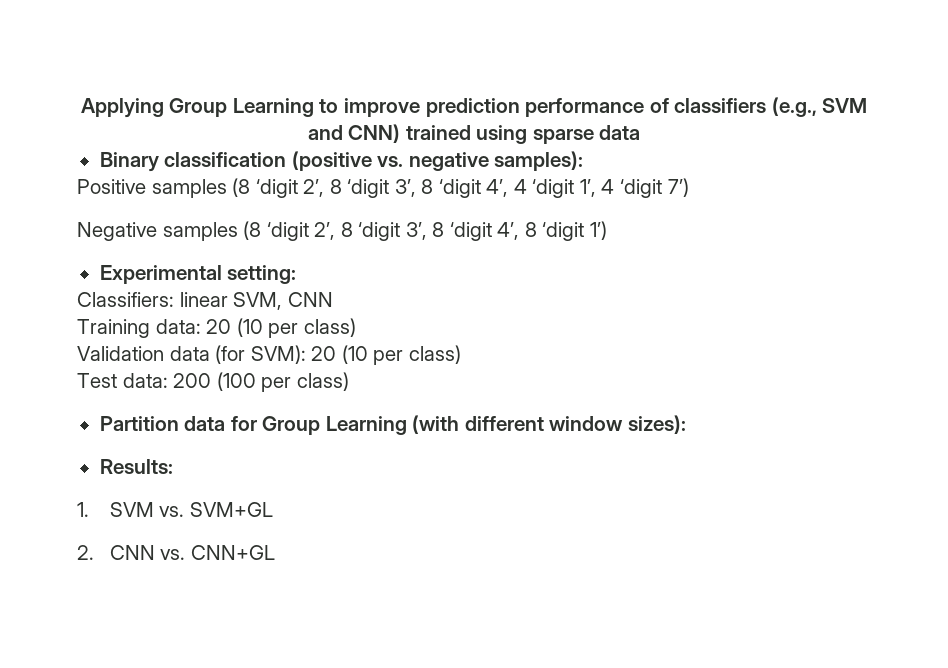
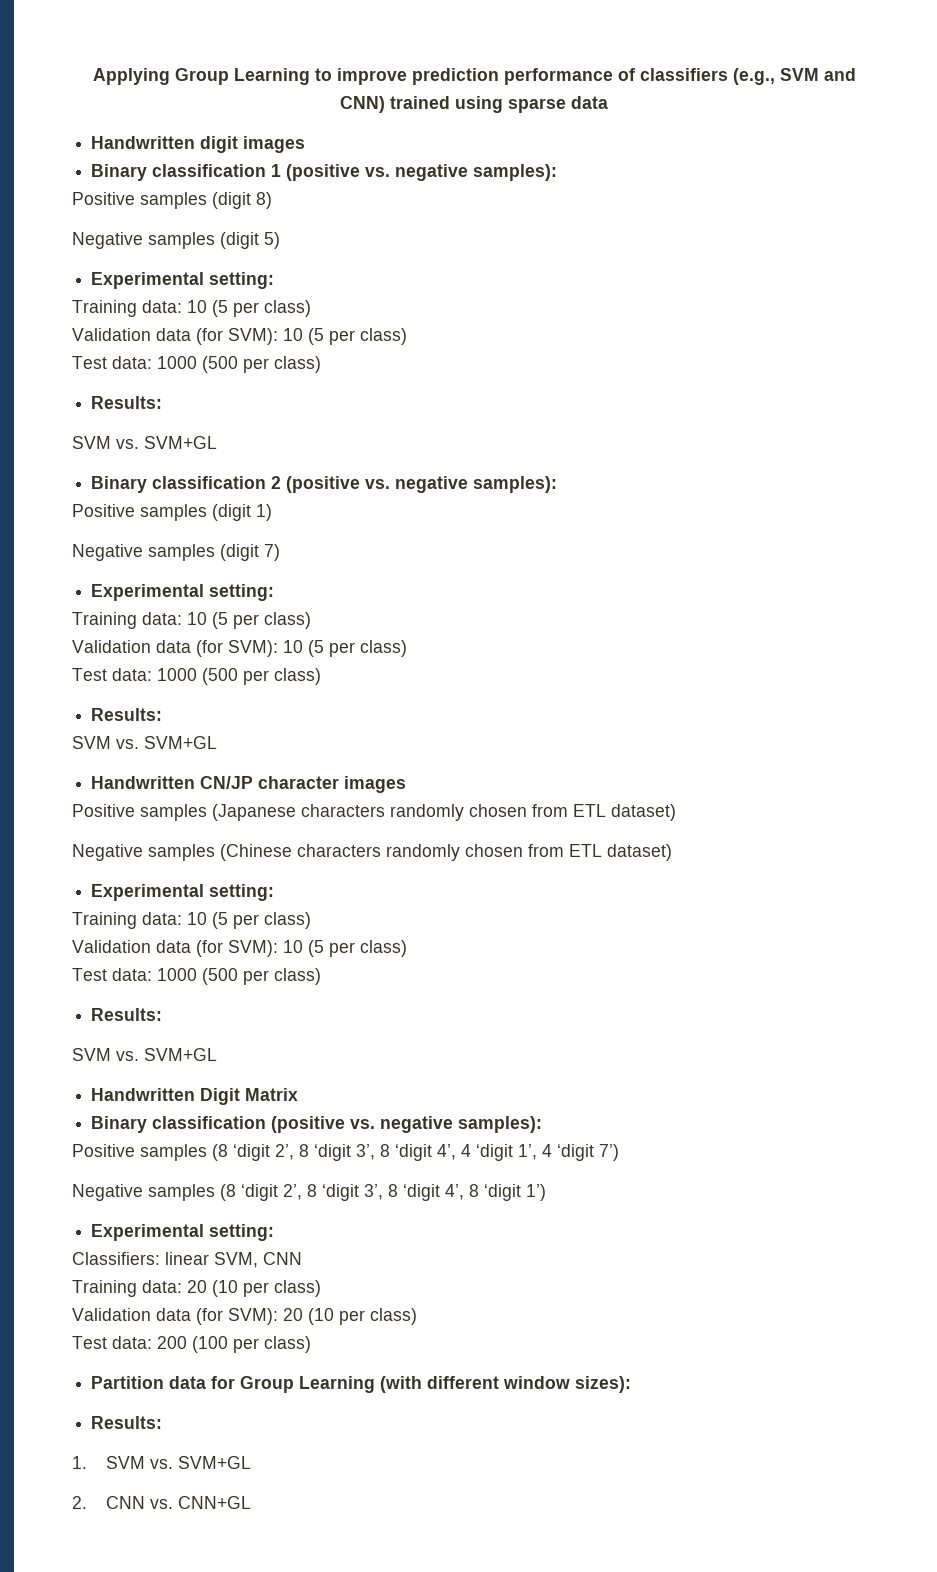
+ Handwritten digit images
+ Binary classification 1 (positive vs. negative samples):
+ Positive samples (digit 8)
+ Negative samples (digit 5)
+ Experimental setting:
+ Training data: 10 (5 per class)
+ Validation data (for SVM): 10 (5 per class)
+ Test data: 1000 (500 per class)
+ Results:
+ SVM vs. SVM+GL
+ Binary classification 2 (positive vs. negative samples):
+ Positive samples (digit 1)
+ Negative samples (digit 7)
+ Experimental setting:
+ Training data: 10 (5 per class)
+ Validation data (for SVM): 10 (5 per class)
+ Test data: 1000 (500 per class)
+ Results:
+ SVM vs. SVM+GL
+ Handwritten CN/JP character images
+ Positive samples (Japanese characters randomly chosen from ETL dataset)
+ Negative samples (Chinese characters randomly chosen from ETL dataset)
+ Experimental setting:
+ Training data: 10 (5 per class)
+ Validation data (for SVM): 10 (5 per class)
+ Test data: 1000 (500 per class)
+ Results:
+ SVM vs. SVM+GL
+ Handwritten Digit Matrix

